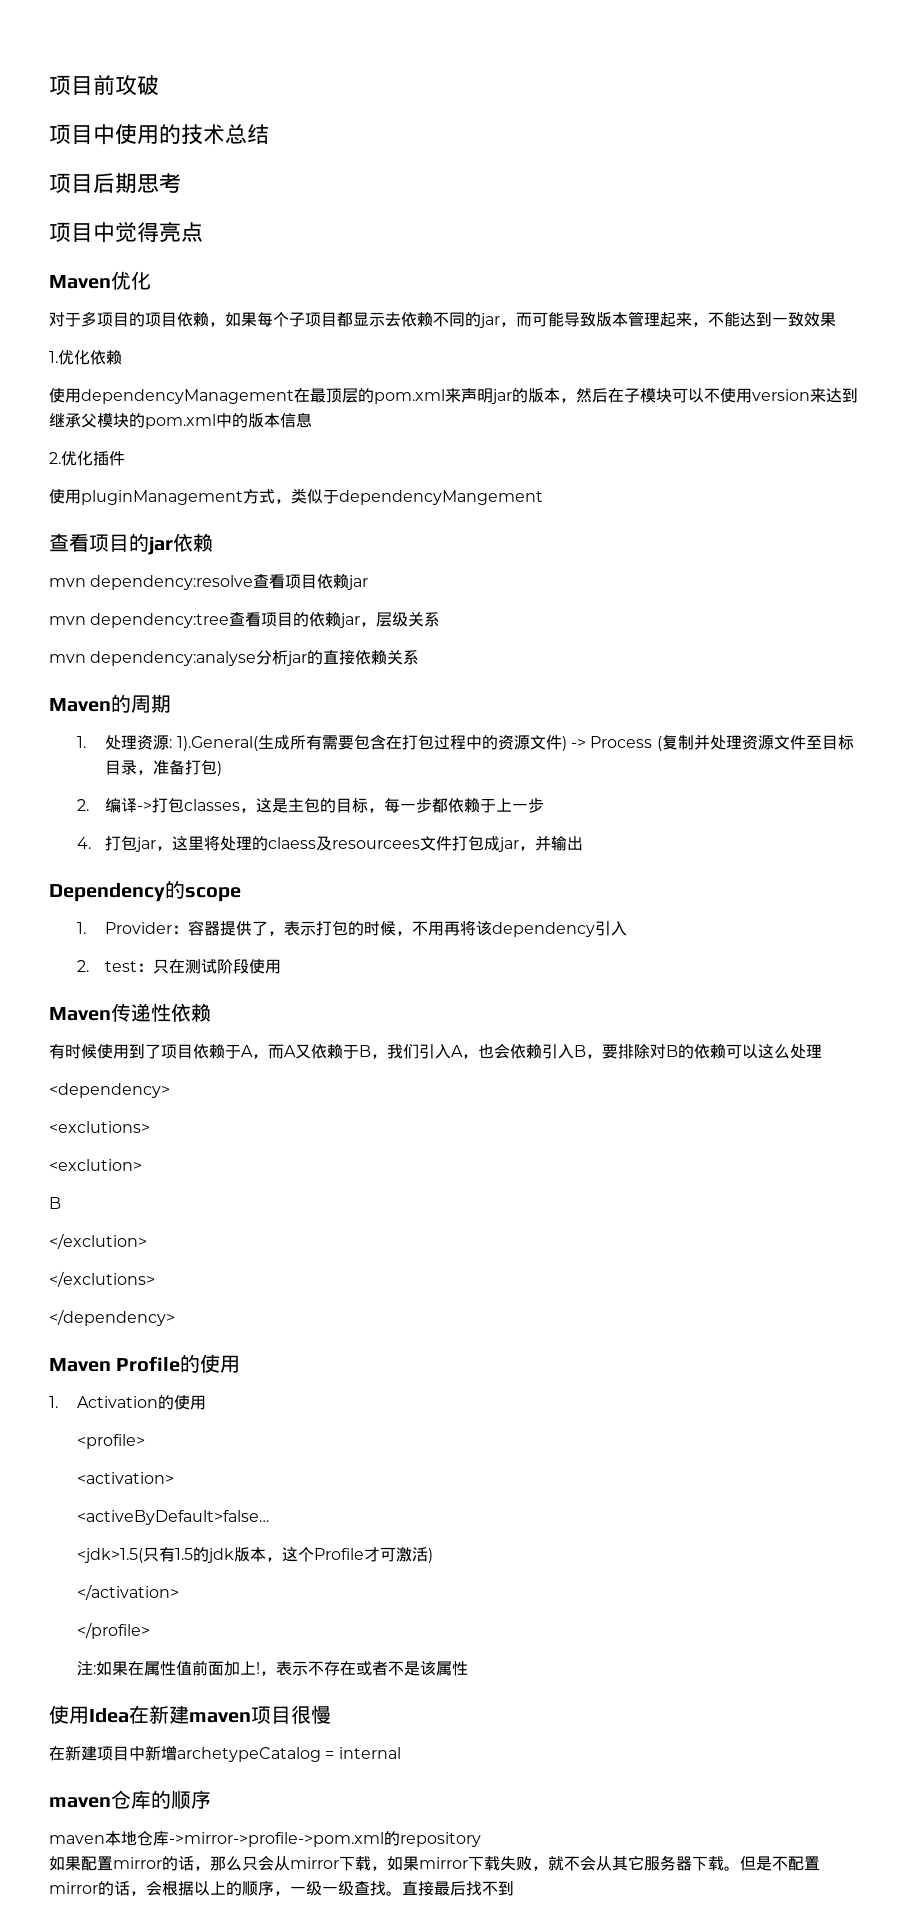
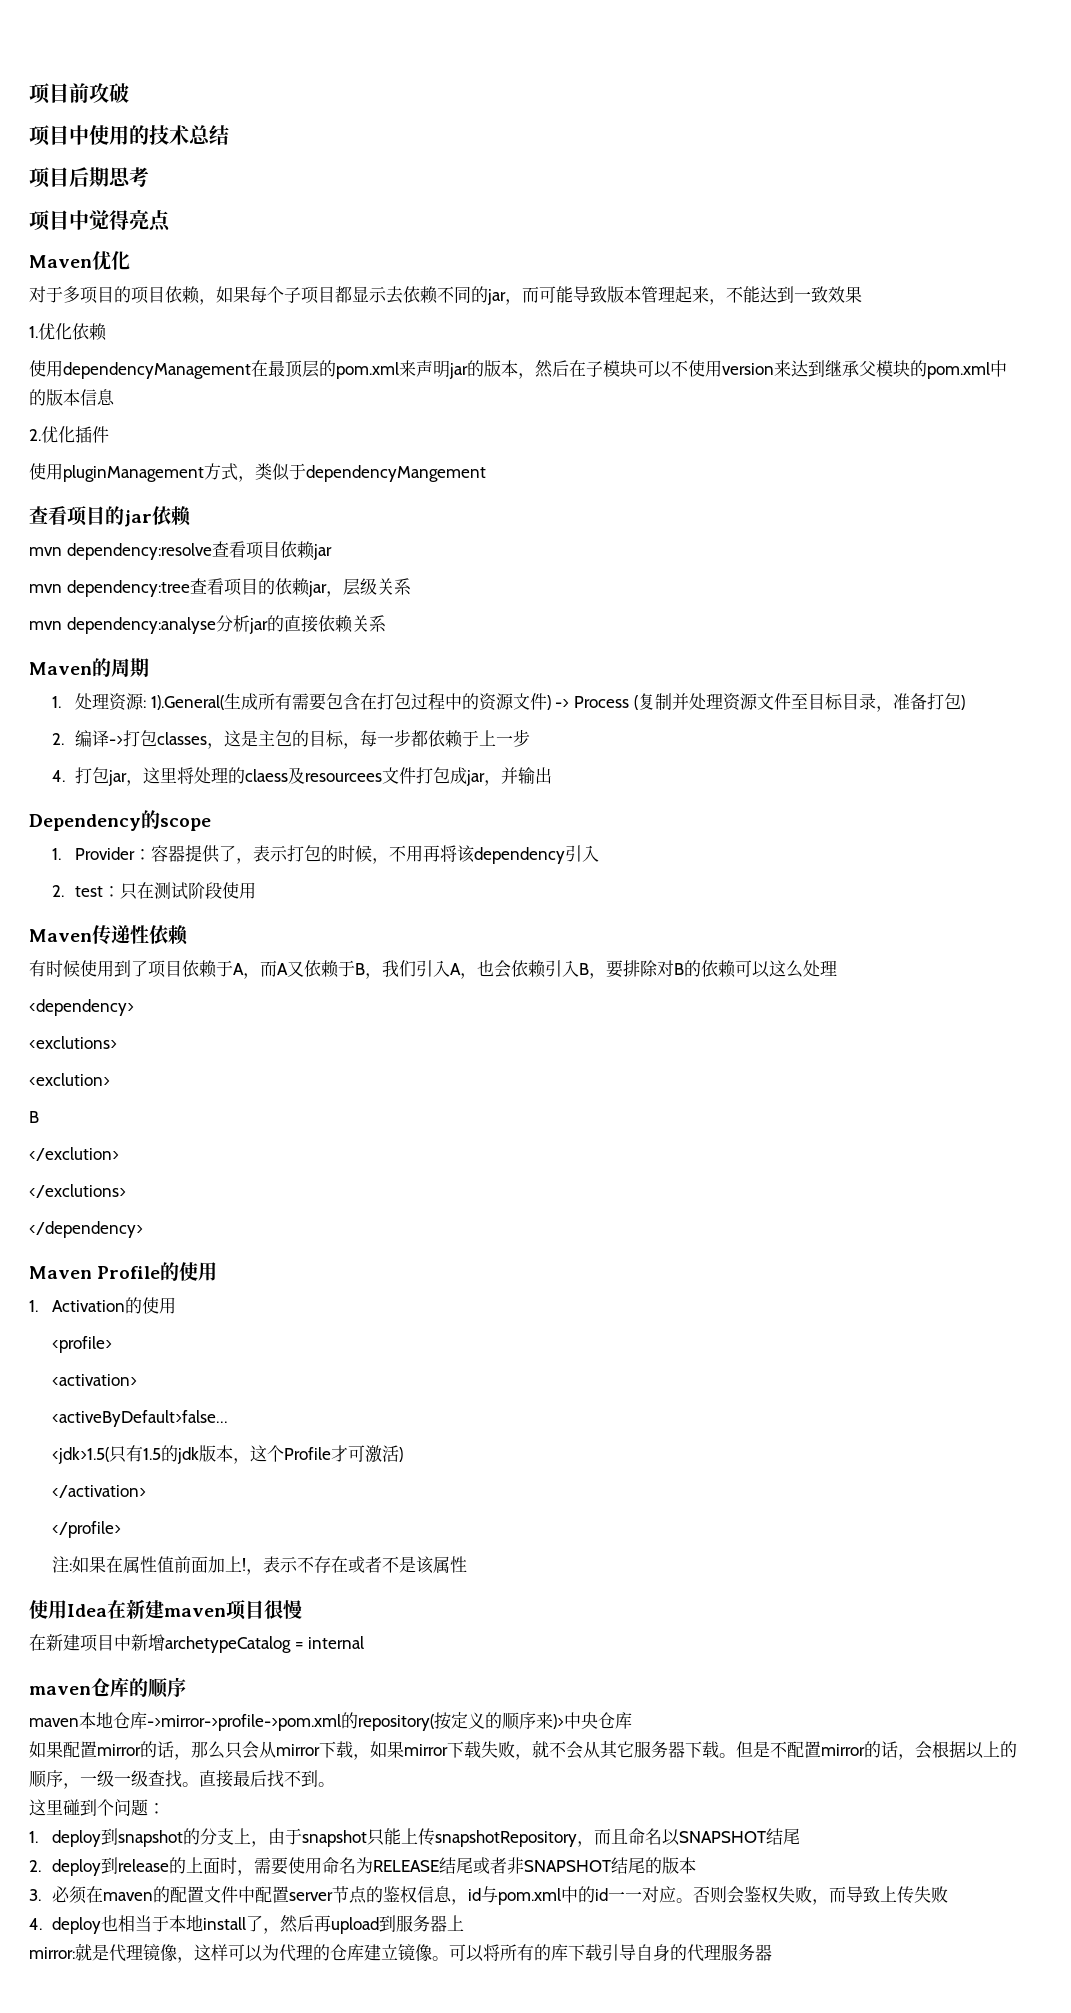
- maven本地仓库->mirror->profile->pom.xml的repository
+ maven本地仓库->mirror->profile->pom.xml的repository(按定义的顺序来)>中央仓库
- 直接最后找不到
+ 直接最后找不到。
+ 这里碰到个问题：
+ 1. deploy到snapshot的分支上，由于snapshot只能上传snapshotRepository，而且命名以SNAPSHOT结尾
+ 2. deploy到release的上面时，需要使用命名为RELEASE结尾或者非SNAPSHOT结尾的版本
+ 3.必须在maven的配置文件中配置server节点的鉴权信息，id与pom.xml中的id一一对应。否则会鉴权失败，而导致上传失败
+ 4. deploy也相当于本地install了，然后再upload到服务器上
+ mirror:就是代理镜像，这样可以为代理的仓库建立镜像。可以将所有的库下载引导自身的代理服务器

